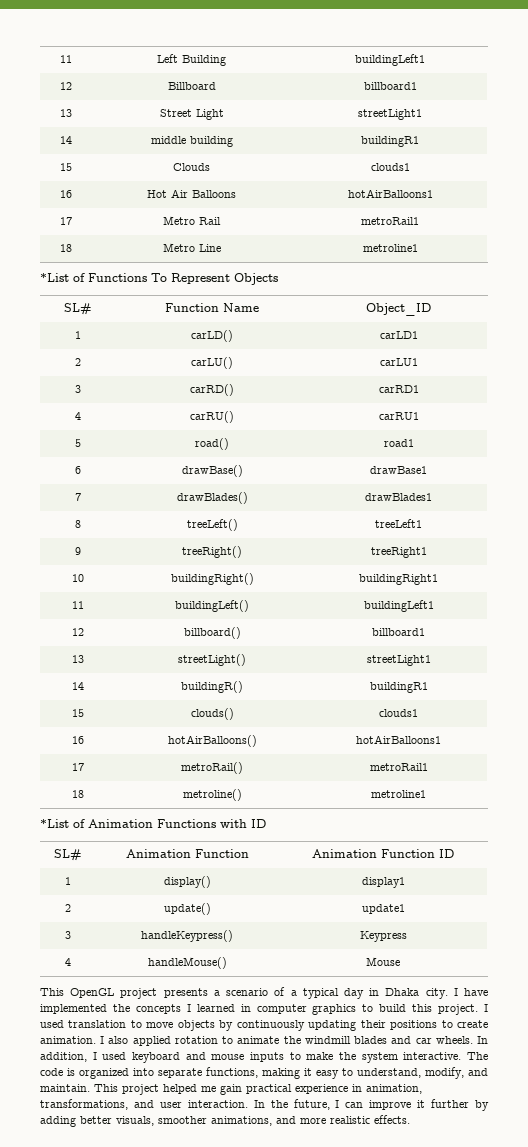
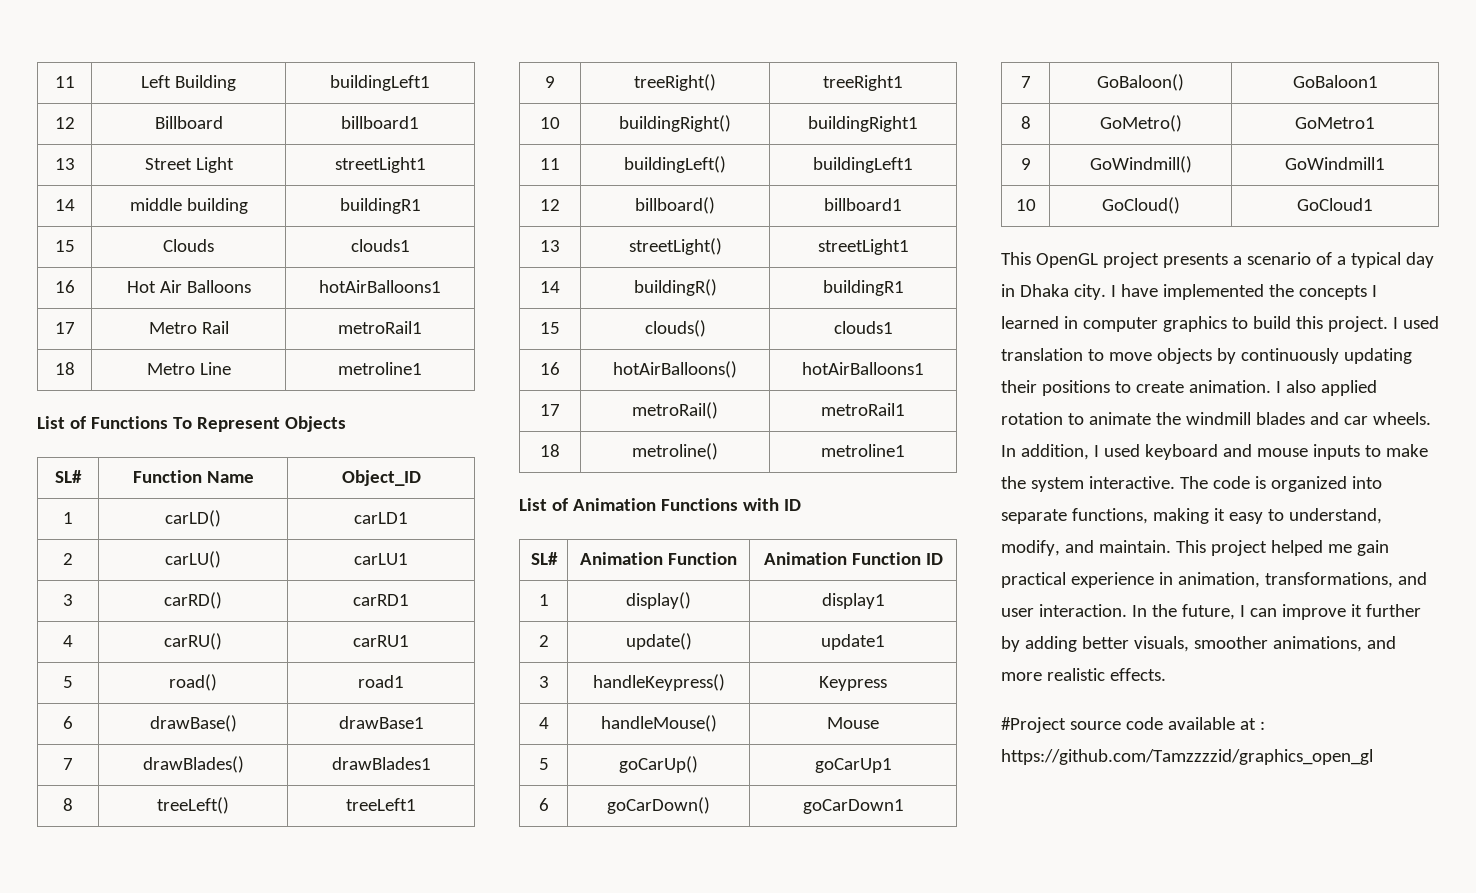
- *List of Functions To Represent Objects
+ List of Functions To Represent Objects
- *List of Animation Functions with ID
+ List of Animation Functions with ID
+ 5 | goCarUp() | goCarUp1
+ 6 | goCarDown() | goCarDown1
+ 7 | GoBaloon() | GoBaloon1
+ 8 | GoMetro() | GoMetro1
+ 9 | GoWindmill() | GoWindmill1
+ 10 | GoCloud() | GoCloud1
+ #Project source code available at : https://github.com/Tamzzzzid/graphics_open_gl

